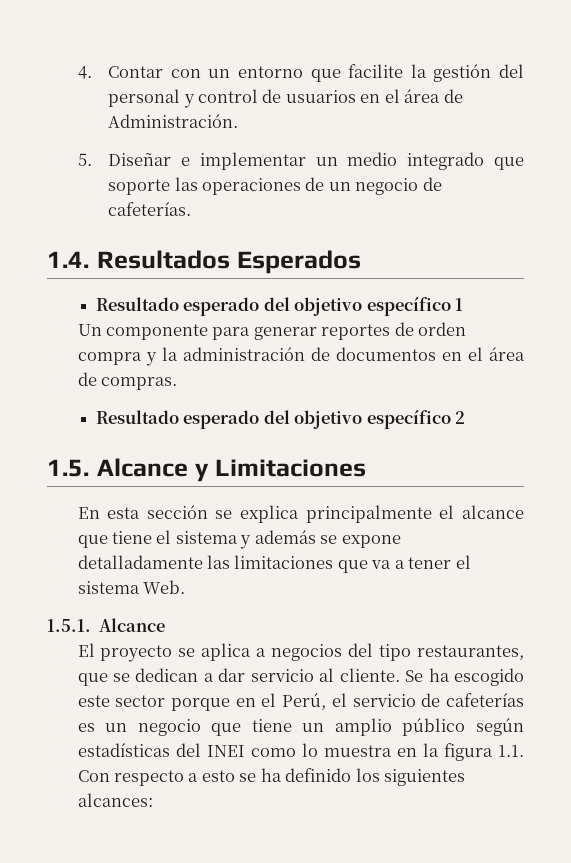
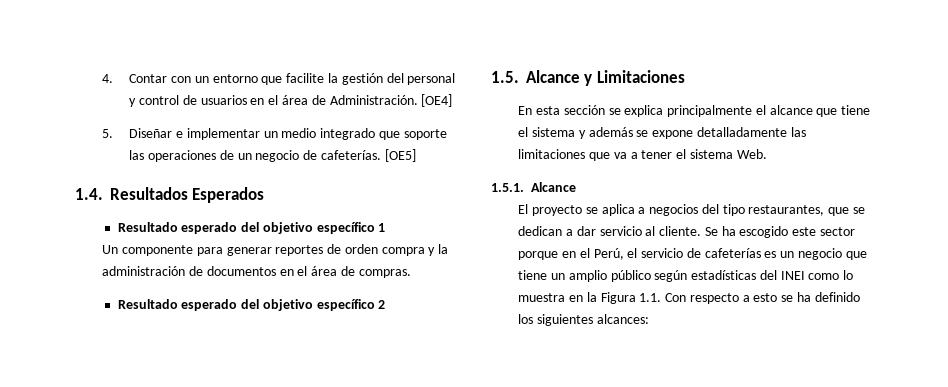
+ [OE4]
+ [OE5]
- Se ha escogido este sector porque en el Perú, el servicio de cafeterías es un negocio que tiene un amplio público según estadísticas del INEI como lo muestra en la figura 1.1. Con respecto a esto se ha definido los siguientes alcances:
+ Se ha escogido este sector porque en el Perú, el servicio de cafeterías es un negocio que tiene un amplio público según estadísticas del INEI como lo muestra en la Figura 1.1. Con respecto a esto se ha definido los siguientes alcances:

